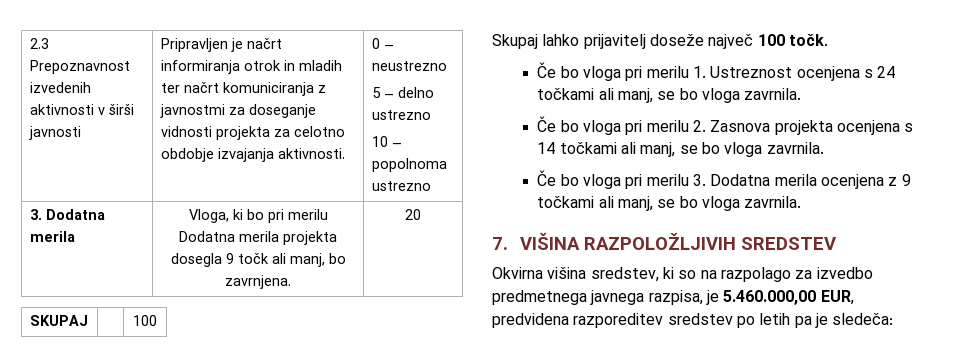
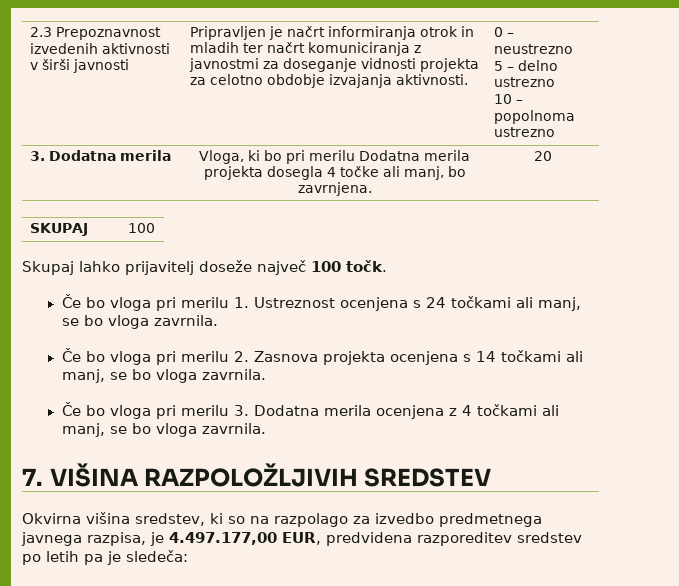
- 3. Dodatna merila | Vloga, ki bo pri merilu Dodatna merila projekta dosegla 9 točk ali manj, bo zavrnjena. | 20
+ 3. Dodatna merila | Vloga, ki bo pri merilu Dodatna merila projekta dosegla 4 točke ali manj, bo zavrnjena. | 20
- Če bo vloga pri merilu 3. Dodatna merila ocenjena z 9 točkami ali manj, se bo vloga zavrnila.
+ Če bo vloga pri merilu 3. Dodatna merila ocenjena z 4 točkami ali manj, se bo vloga zavrnila.
- Okvirna višina sredstev, ki so na razpolago za izvedbo predmetnega javnega razpisa, je 5.460.000,00 EUR, predvidena razporeditev sredstev po letih pa je sledeča:
+ Okvirna višina sredstev, ki so na razpolago za izvedbo predmetnega javnega razpisa, je 4.497.177,00 EUR, predvidena razporeditev sredstev po letih pa je sledeča:

